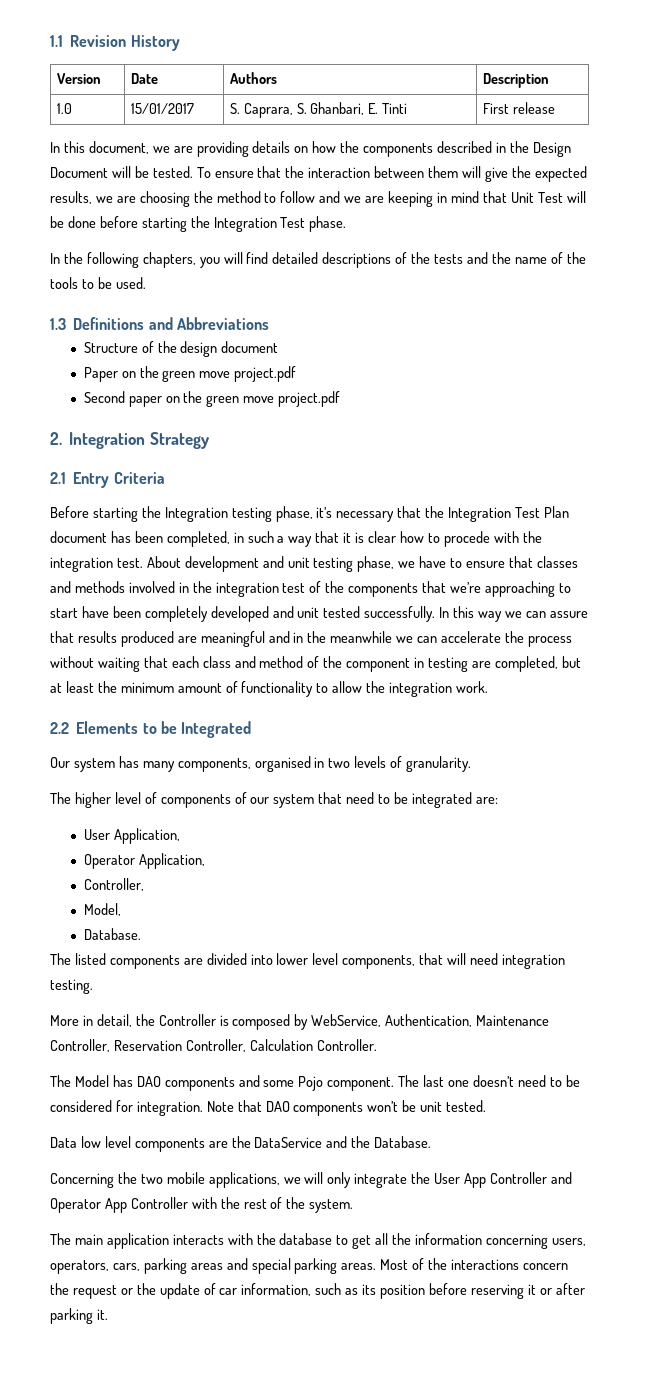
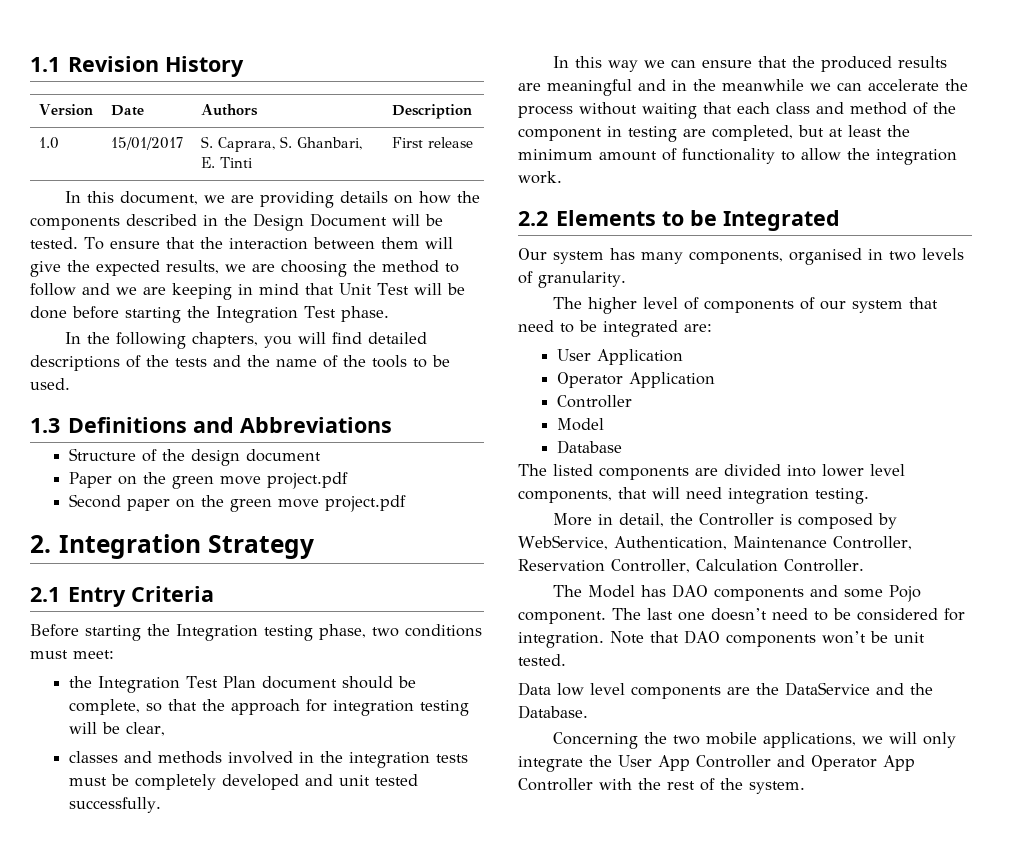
- Before starting the Integration testing phase, it’s necessary that the Integration Test Plan document has been completed, in such a way that it is clear how to procede with the integration test. About development and unit testing phase, we have to ensure that classes and methods involved in the integration test of the components that we’re approaching to start have been completely developed and unit tested successfully. In this way we can assure that results produced are meaningful and in the meanwhile we can accelerate the process without waiting that each class and method of the component in testing are completed, but at least the minimum amount of functionality to allow the integration work.
+ Before starting the Integration testing phase, two conditions must meet:
+ the Integration Test Plan document should be complete, so that the approach for integration testing will be clear,
+ classes and methods involved in the integration tests must be completely developed and unit tested successfully.
+ In this way we can ensure that the produced results are meaningful and in the meanwhile we can accelerate the process without waiting that each class and method of the component in testing are completed, but at least the minimum amount of functionality to allow the integration work.
- User Application,
- Operator Application,
- Controller,
- Model,
- Database.
+ User Application
+ Operator Application
+ Controller
+ Model
+ Database
- The main application interacts with the database to get all the information concerning users, operators, cars, parking areas and special parking areas. Most of the interactions concern the request or the update of car information, such as its position before reserving it or after parking it.

